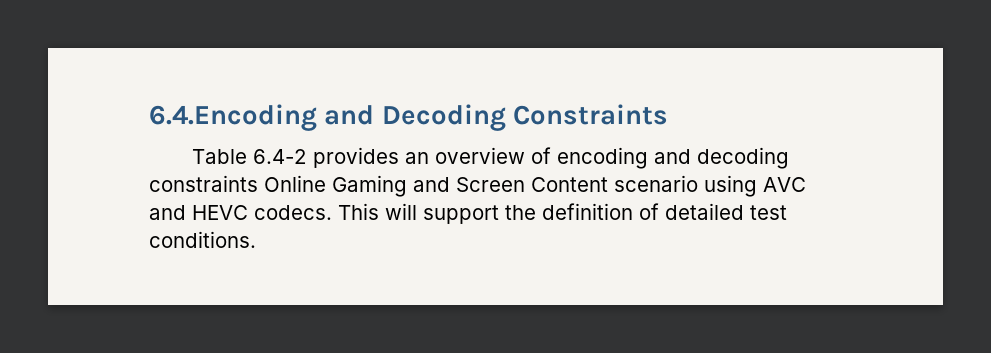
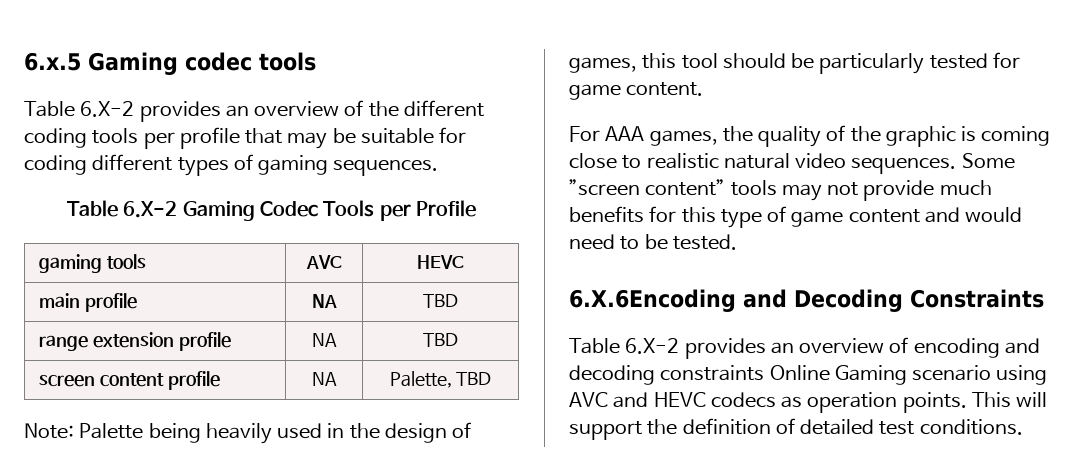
- 6.4.Encoding and Decoding Constraints
+ 6.x.5 Gaming codec tools
+ Table 6.X-2 provides an overview of the different coding tools per profile that may be suitable for coding different types of gaming sequences.
+ Table 6.X-2 Gaming Codec Tools per Profile
+ gaming tools | AVC | HEVC
+ main profile | NA | TBD
+ range extension profile | NA | TBD
+ screen content profile | NA | Palette, TBD
+ Note: Palette being heavily used in the design of games, this tool should be particularly tested for game content.
+ For AAA games, the quality of the graphic is coming close to realistic natural video sequences. Some ”screen content” tools may not provide much benefits for this type of game content and would need to be tested.
+ 6.X.6Encoding and Decoding Constraints
- Table 6.4-2 provides an overview of encoding and decoding constraints Online Gaming and Screen Content scenario using AVC and HEVC codecs.
+ Table 6.X-2 provides an overview of encoding and decoding constraints Online Gaming scenario using AVC and HEVC codecs as operation points.

